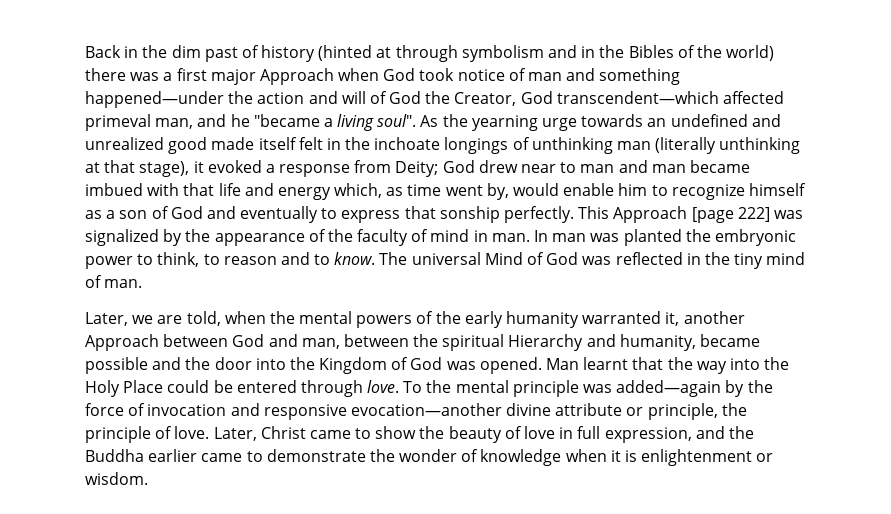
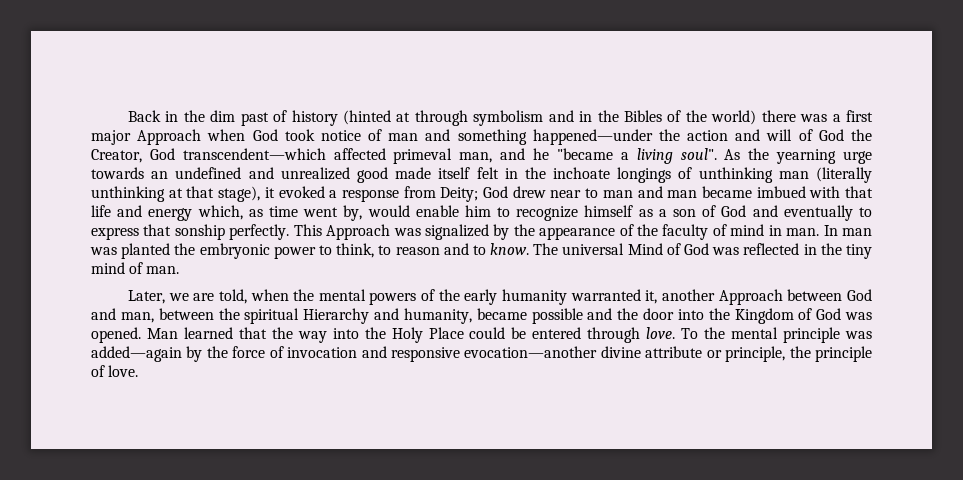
- This Approach [page 222] was signalized by the appearance of the faculty of mind in man.
+ This Approach was signalized by the appearance of the faculty of mind in man.
- Man learnt that the way into the Holy Place could be entered through love.
+ Man learned that the way into the Holy Place could be entered through love.
- Later, Christ came to show the beauty of love in full expression, and the Buddha earlier came to demonstrate the wonder of knowledge when it is enlightenment or wisdom.

